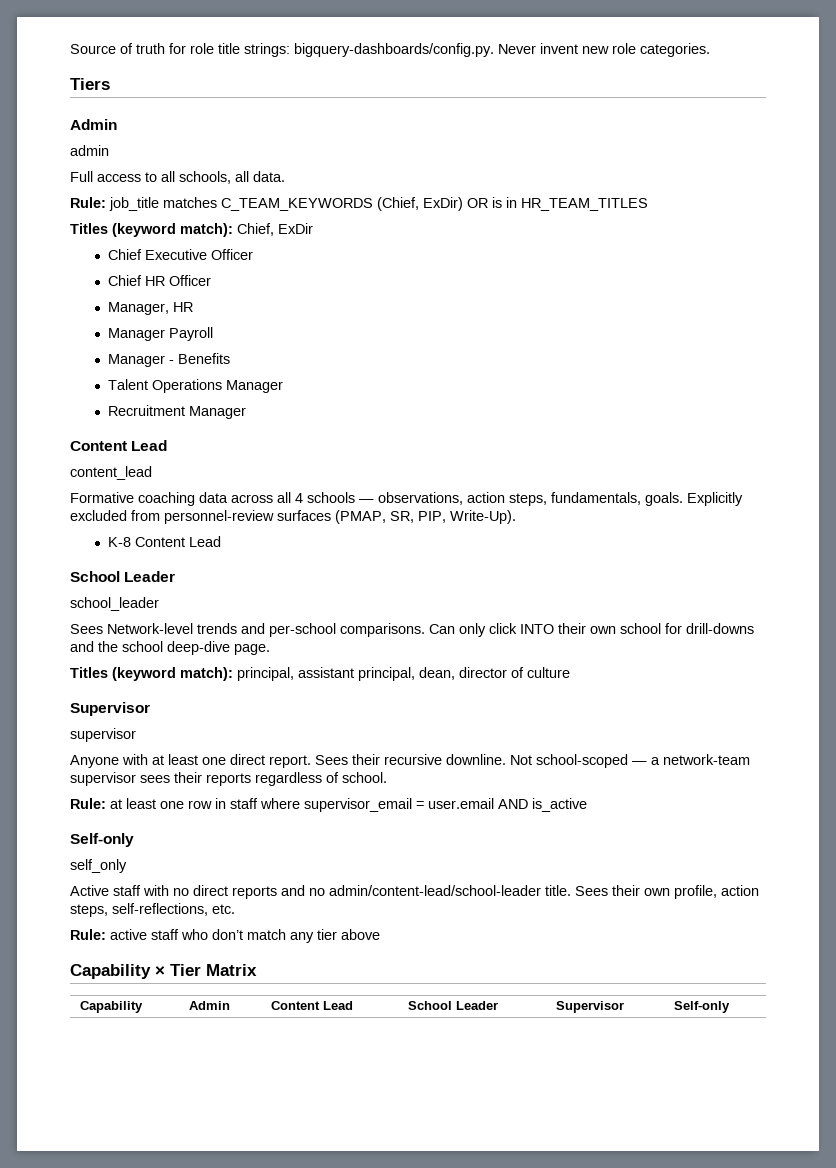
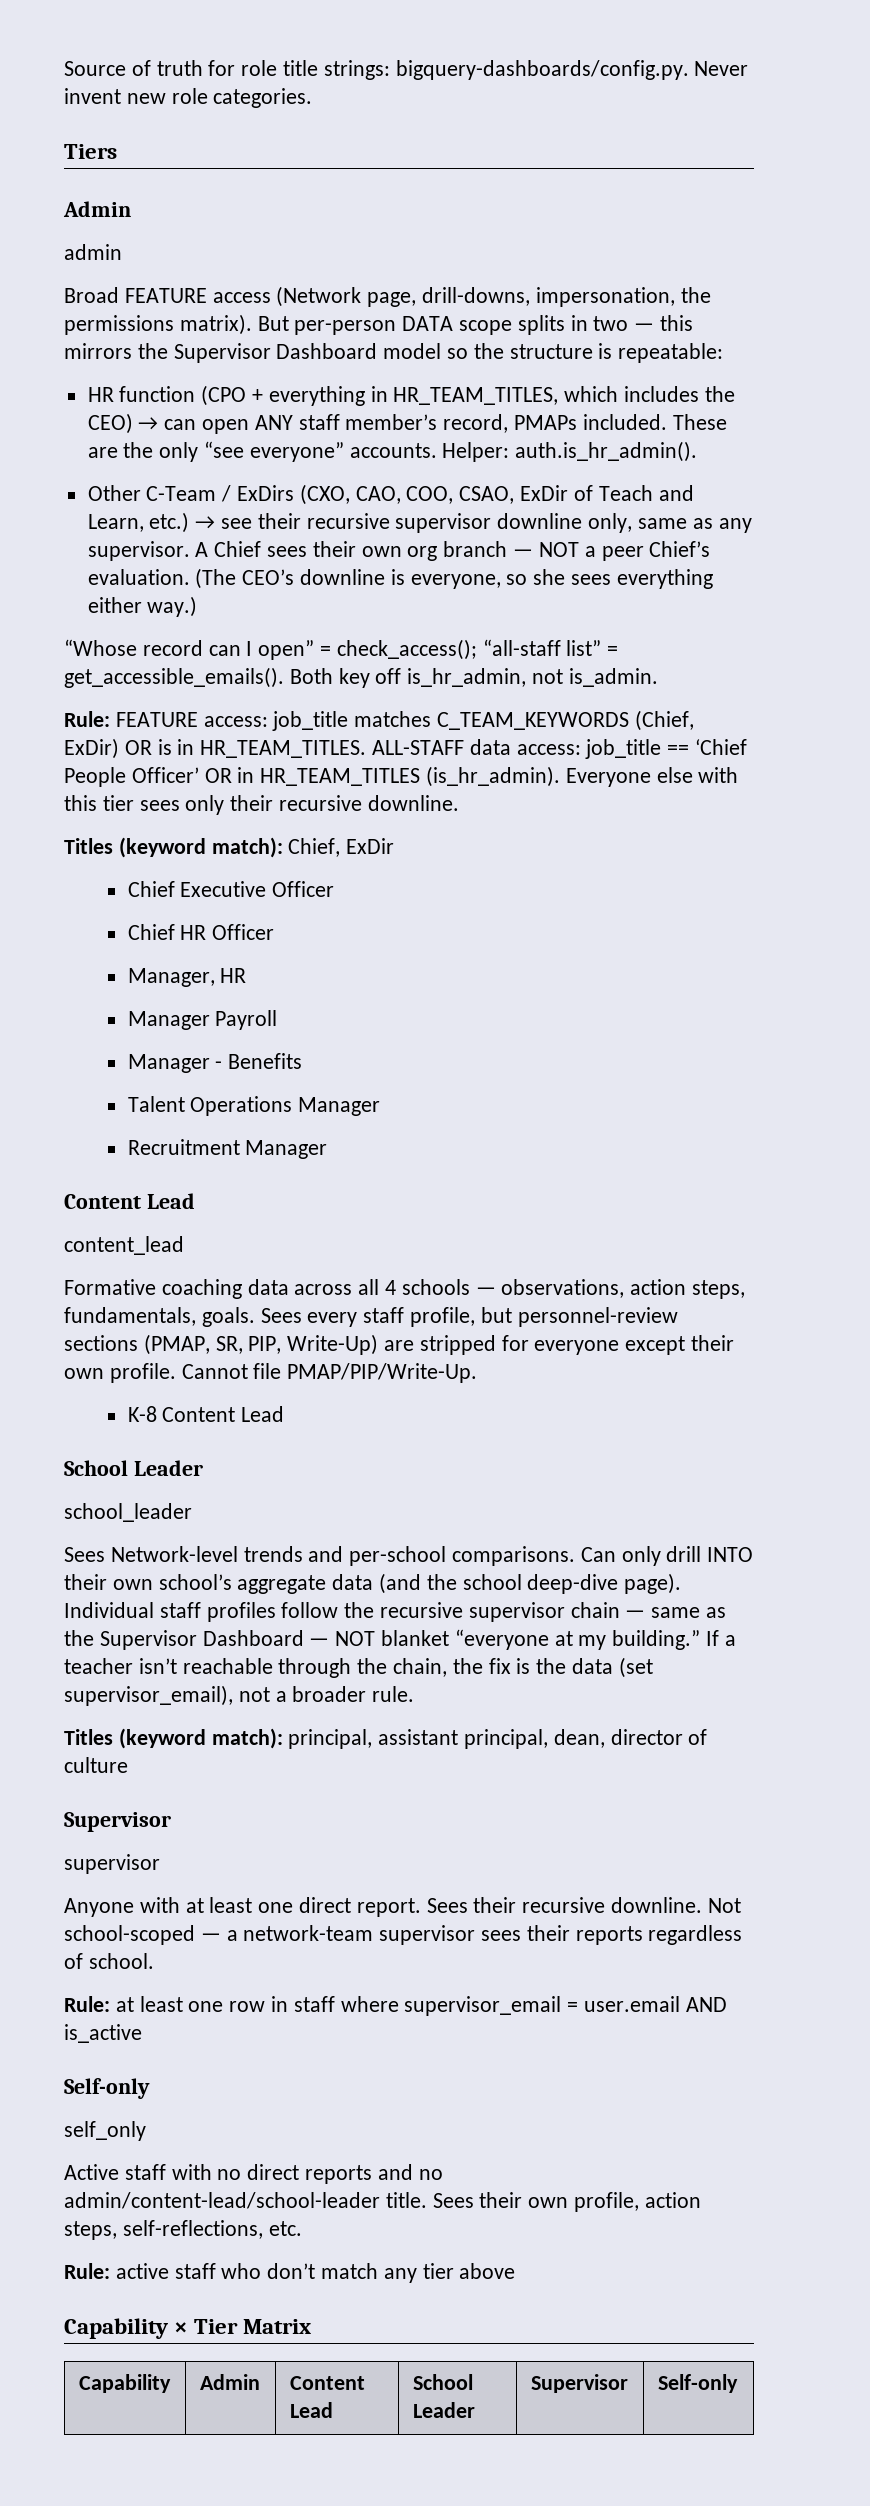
- Full access to all schools, all data.
- Rule: job_title matches C_TEAM_KEYWORDS (Chief, ExDir) OR is in HR_TEAM_TITLES
+ Broad FEATURE access (Network page, drill-downs, impersonation, the permissions matrix). But per-person DATA scope splits in two — this mirrors the Supervisor Dashboard model so the structure is repeatable:
+ HR function (CPO + everything in HR_TEAM_TITLES, which includes the CEO) → can open ANY staff member’s record, PMAPs included. These are the only “see everyone” accounts. Helper: auth.is_hr_admin().
+ Other C-Team / ExDirs (CXO, CAO, COO, CSAO, ExDir of Teach and Learn, etc.) → see their recursive supervisor downline only, same as any supervisor. A Chief sees their own org branch — NOT a peer Chief’s evaluation. (The CEO’s downline is everyone, so she sees everything either way.)
+ “Whose record can I open” = check_access(); “all-staff list” = get_accessible_emails(). Both key off is_hr_admin, not is_admin.
+ Rule: FEATURE access: job_title matches C_TEAM_KEYWORDS (Chief, ExDir) OR is in HR_TEAM_TITLES. ALL-STAFF data access: job_title == ‘Chief People Officer’ OR in HR_TEAM_TITLES (is_hr_admin). Everyone else with this tier sees only their recursive downline.
- Explicitly excluded from personnel-review surfaces (PMAP, SR, PIP, Write-Up).
+ Sees every staff profile, but personnel-review sections (PMAP, SR, PIP, Write-Up) are stripped for everyone except their own profile. Cannot file PMAP/PIP/Write-Up.
- Can only click INTO their own school for drill-downs and the school deep-dive page.
+ Can only drill INTO their own school’s aggregate data (and the school deep-dive page). Individual staff profiles follow the recursive supervisor chain — same as the Supervisor Dashboard — NOT blanket “everyone at my building.” If a teacher isn’t reachable through the chain, the fix is the data (set supervisor_email), not a broader rule.

